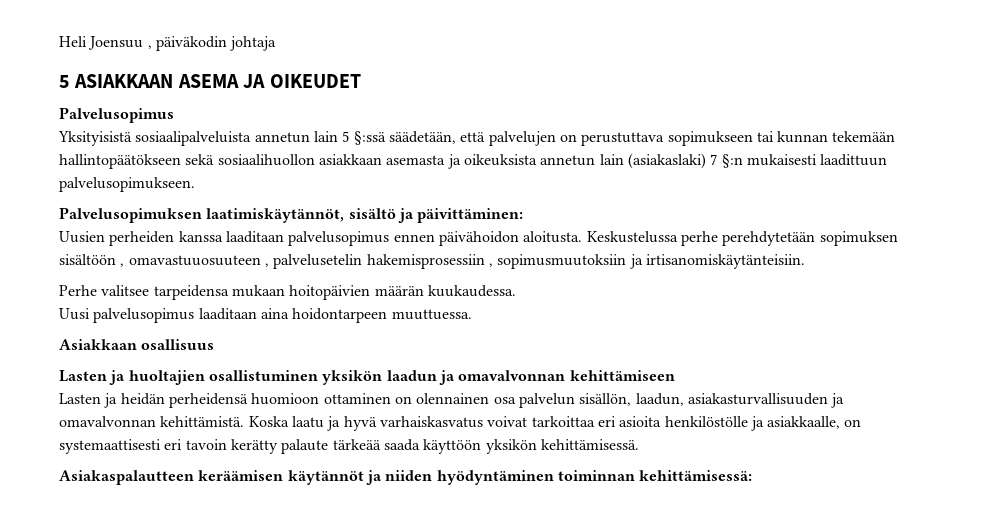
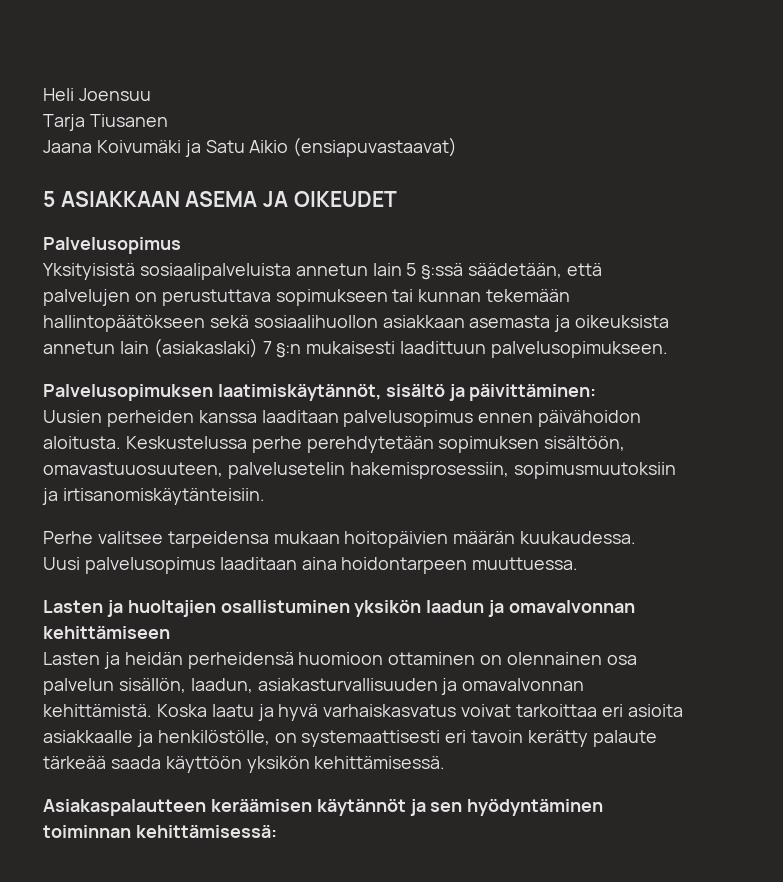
- Heli Joensuu , päiväkodin johtaja
+ Heli Joensuu
+ Tarja Tiusanen
+ Jaana Koivumäki ja Satu Aikio (ensiapuvastaavat)
- Keskustelussa perhe perehdytetään sopimuksen sisältöön , omavastuuosuuteen , palvelusetelin hakemisprosessiin , sopimusmuutoksiin ja irtisanomiskäytänteisiin.
+ Keskustelussa perhe perehdytetään sopimuksen sisältöön, omavastuuosuuteen, palvelusetelin hakemisprosessiin, sopimusmuutoksiin ja irtisanomiskäytänteisiin.
- Asiakkaan osallisuus
- Koska laatu ja hyvä varhaiskasvatus voivat tarkoittaa eri asioita henkilöstölle ja asiakkaalle, on systemaattisesti eri tavoin kerätty palaute tärkeää saada käyttöön yksikön kehittämisessä.
+ Koska laatu ja hyvä varhaiskasvatus voivat tarkoittaa eri asioita asiakkaalle ja henkilöstölle, on systemaattisesti eri tavoin kerätty palaute tärkeää saada käyttöön yksikön kehittämisessä.
- Asiakaspalautteen keräämisen käytännöt ja niiden hyödyntäminen toiminnan kehittämisessä:
+ Asiakaspalautteen keräämisen käytännöt ja sen hyödyntäminen toiminnan kehittämisessä:

